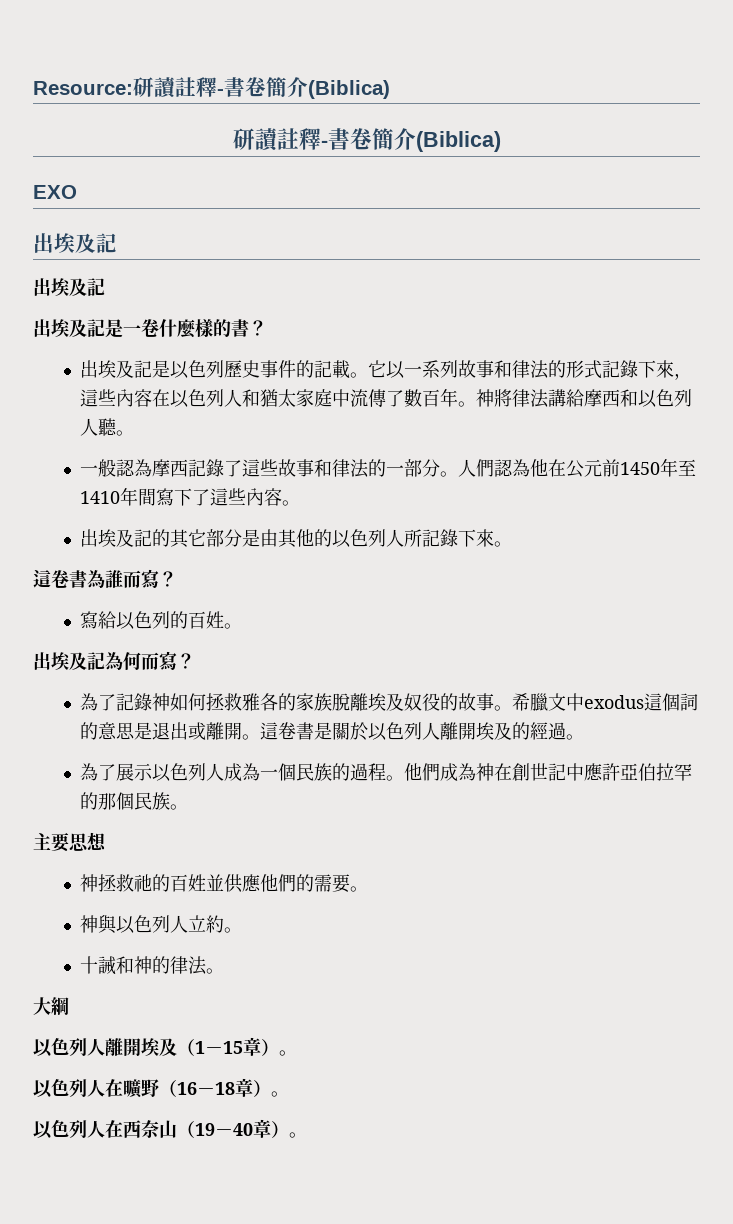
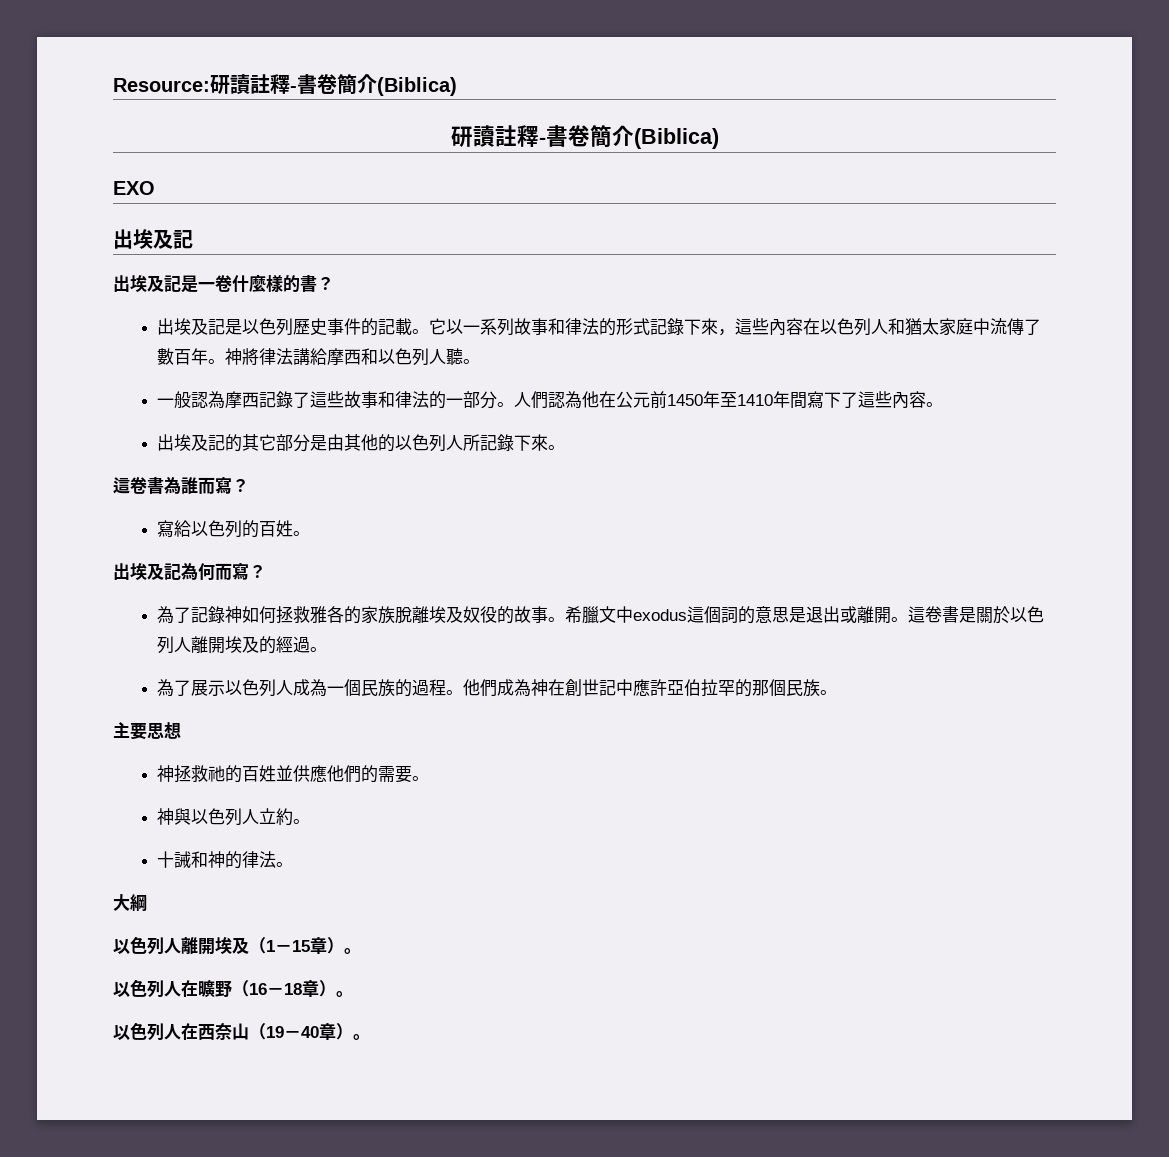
  EXO
- 出埃及記

